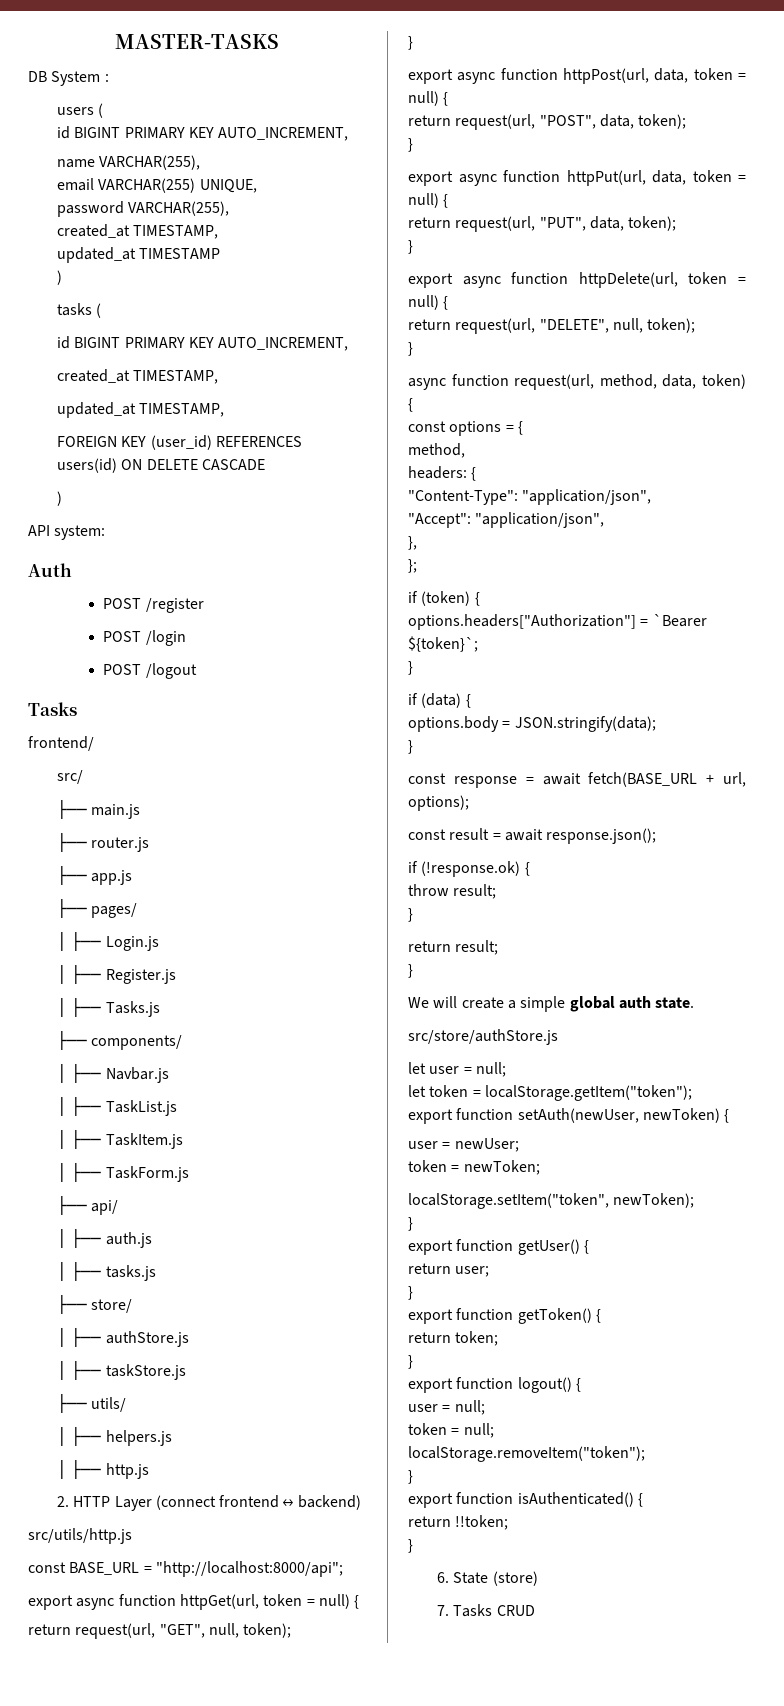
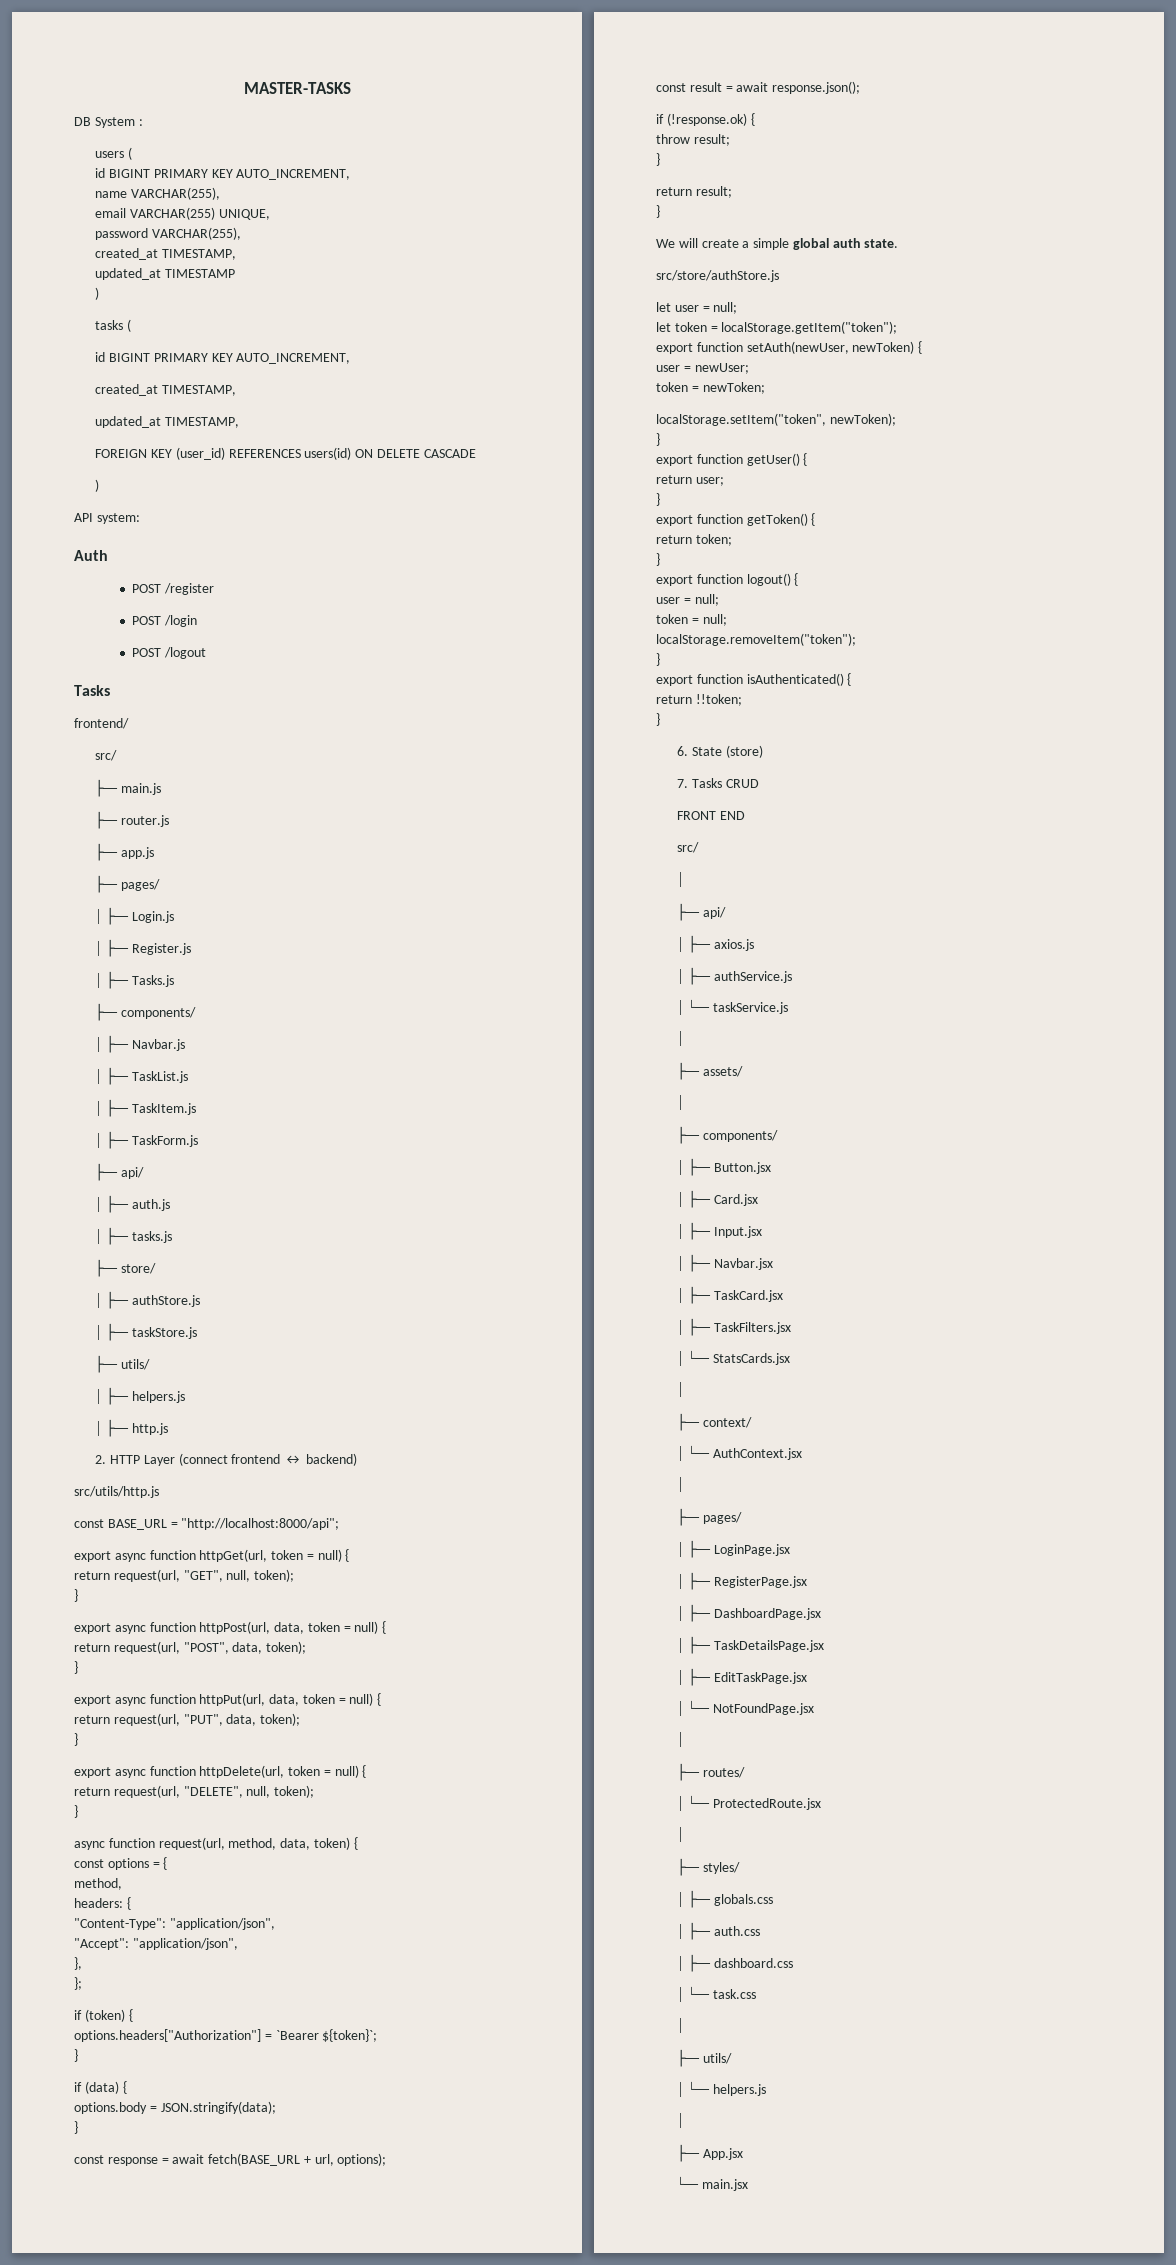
+ FRONT END
+ src/
+ │
+ ├── api/
+ │ ├── axios.js
+ │ ├── authService.js
+ │ └── taskService.js
+ │
+ ├── assets/
+ │
+ ├── components/
+ │ ├── Button.jsx
+ │ ├── Card.jsx
+ │ ├── Input.jsx
+ │ ├── Navbar.jsx
+ │ ├── TaskCard.jsx
+ │ ├── TaskFilters.jsx
+ │ └── StatsCards.jsx
+ │
+ ├── context/
+ │ └── AuthContext.jsx
+ │
+ ├── pages/
+ │ ├── LoginPage.jsx
+ │ ├── RegisterPage.jsx
+ │ ├── DashboardPage.jsx
+ │ ├── TaskDetailsPage.jsx
+ │ ├── EditTaskPage.jsx
+ │ └── NotFoundPage.jsx
+ │
+ ├── routes/
+ │ └── ProtectedRoute.jsx
+ │
+ ├── styles/
+ │ ├── globals.css
+ │ ├── auth.css
+ │ ├── dashboard.css
+ │ └── task.css
+ │
+ ├── utils/
+ │ └── helpers.js
+ │
+ ├── App.jsx
+ └── main.jsx

